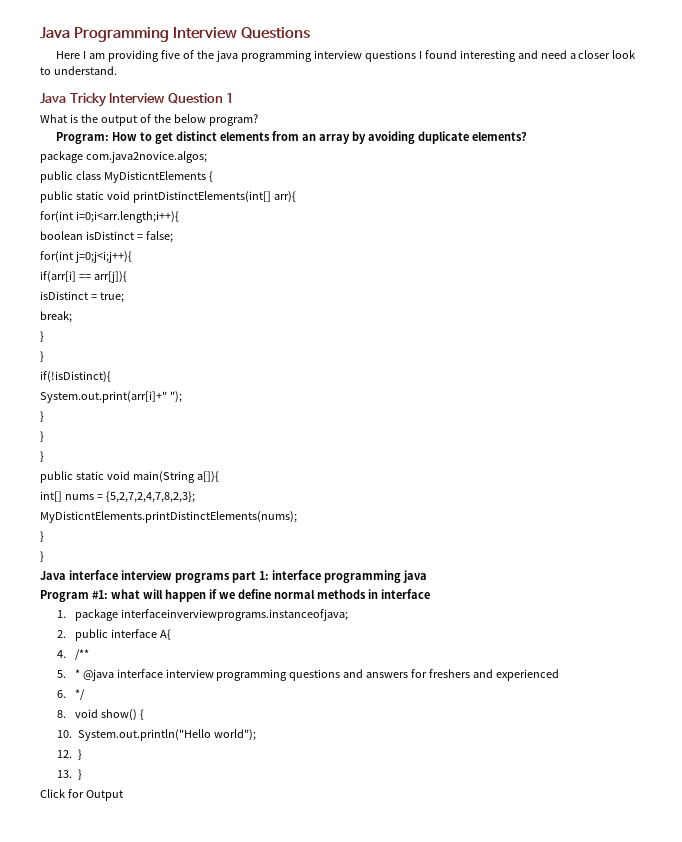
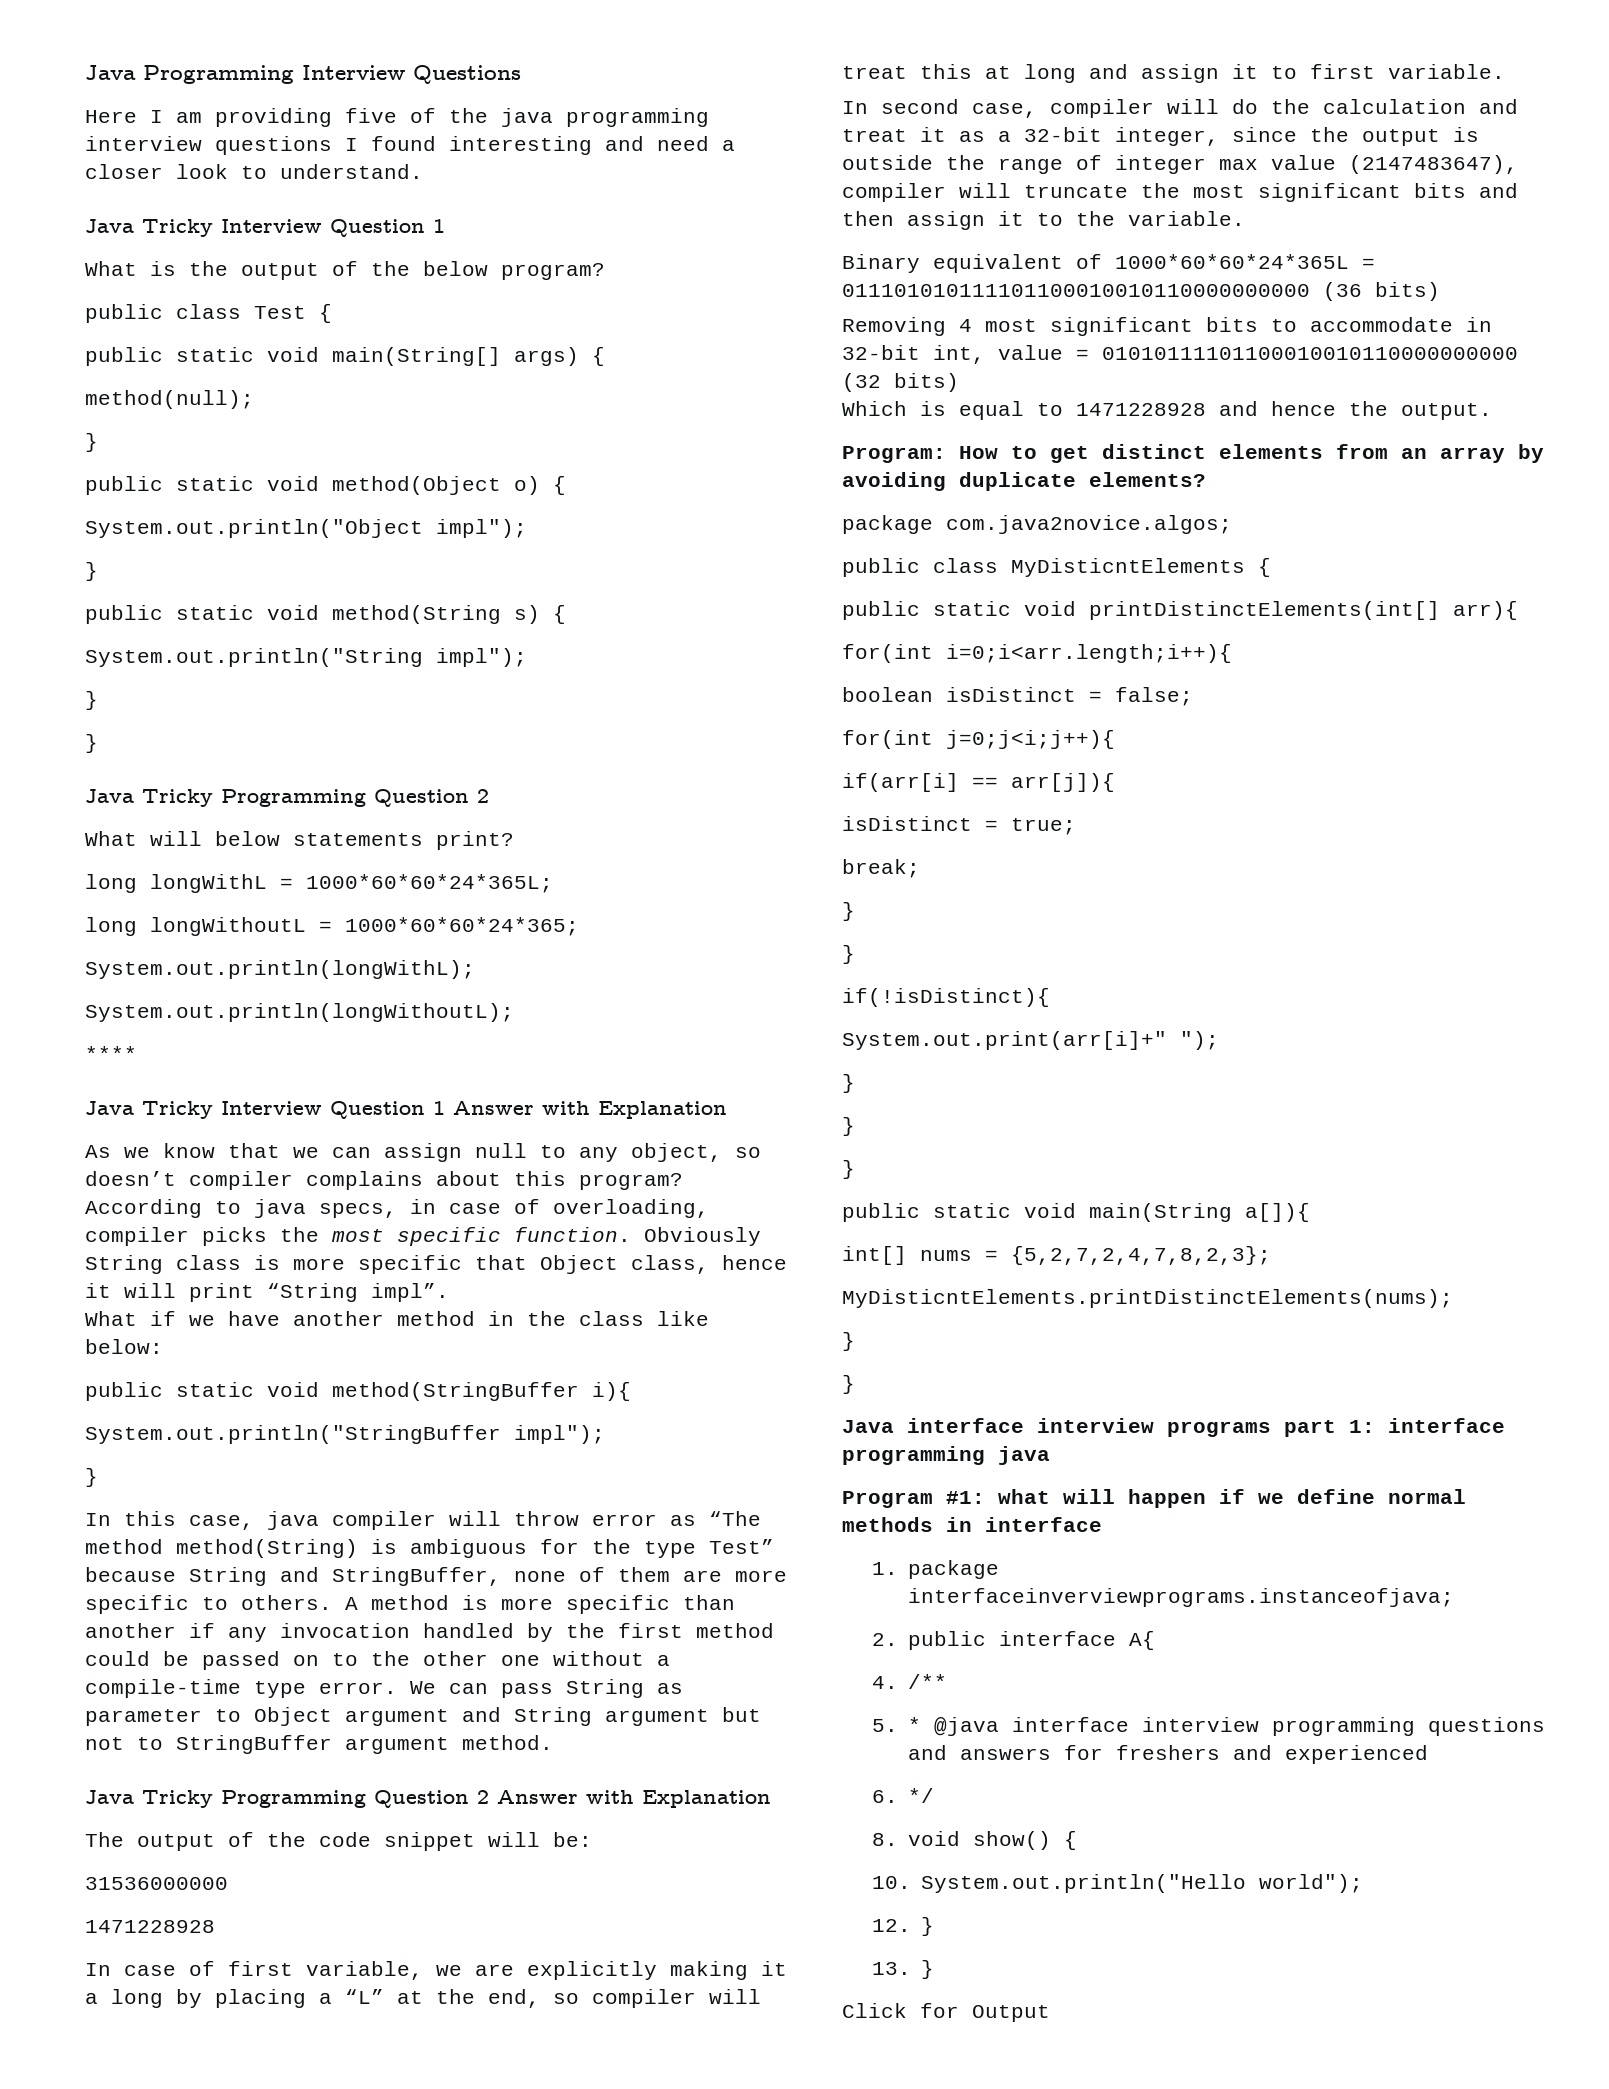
+ public class Test {
+ public static void main(String[] args) {
+ method(null);
+ }
+ public static void method(Object o) {
+ System.out.println("Object impl");
+ }
+ public static void method(String s) {
+ System.out.println("String impl");
+ }
+ }
+ Java Tricky Programming Question 2
+ What will below statements print?
+ long longWithL = 1000*60*60*24*365L;
+ long longWithoutL = 1000*60*60*24*365;
+ System.out.println(longWithL);
+ System.out.println(longWithoutL);
+ ****
+ Java Tricky Interview Question 1 Answer with Explanation
+ As we know that we can assign null to any object, so doesn’t compiler complains about this program? According to java specs, in case of overloading, compiler picks the most specific function. Obviously String class is more specific that Object class, hence it will print “String impl”.
+ What if we have another method in the class like below:
+ public static void method(StringBuffer i){
+ System.out.println("StringBuffer impl");
+ }
+ In this case, java compiler will throw error as “The method method(String) is ambiguous for the type Test” because String and StringBuffer, none of them are more specific to others. A method is more specific than another if any invocation handled by the first method could be passed on to the other one without a compile-time type error. We can pass String as parameter to Object argument and String argument but not to StringBuffer argument method.
+ Java Tricky Programming Question 2 Answer with Explanation
+ The output of the code snippet will be:
+ 31536000000
+ 1471228928
+ In case of first variable, we are explicitly making it a long by placing a “L” at the end, so compiler will treat this at long and assign it to first variable.
+ In second case, compiler will do the calculation and treat it as a 32-bit integer, since the output is outside the range of integer max value (2147483647), compiler will truncate the most significant bits and then assign it to the variable.
+ Binary equivalent of 1000*60*60*24*365L = 011101010111101100010010110000000000 (36 bits)
+ Removing 4 most significant bits to accommodate in 32-bit int, value = 01010111101100010010110000000000 (32 bits)
+ Which is equal to 1471228928 and hence the output.

